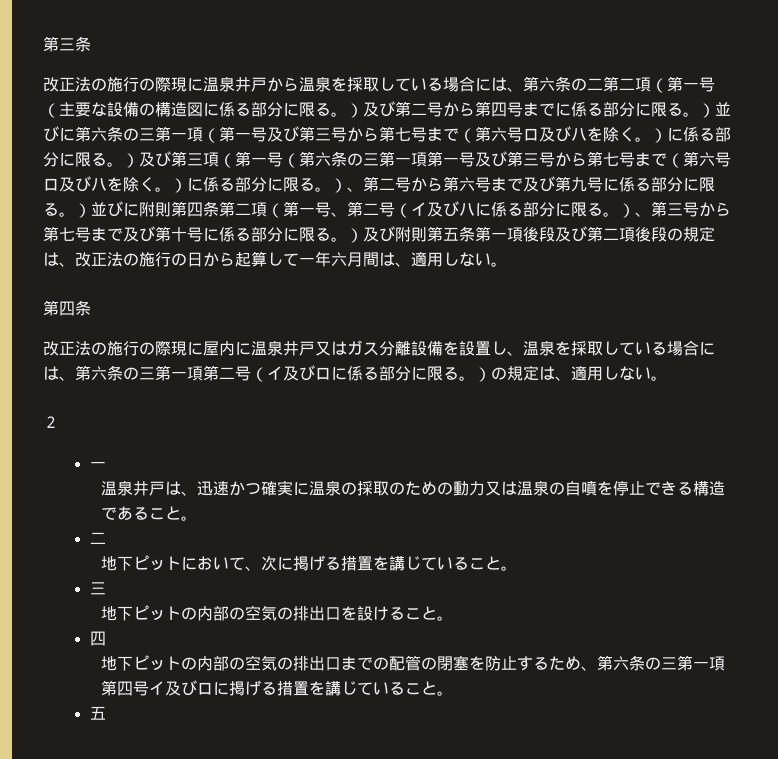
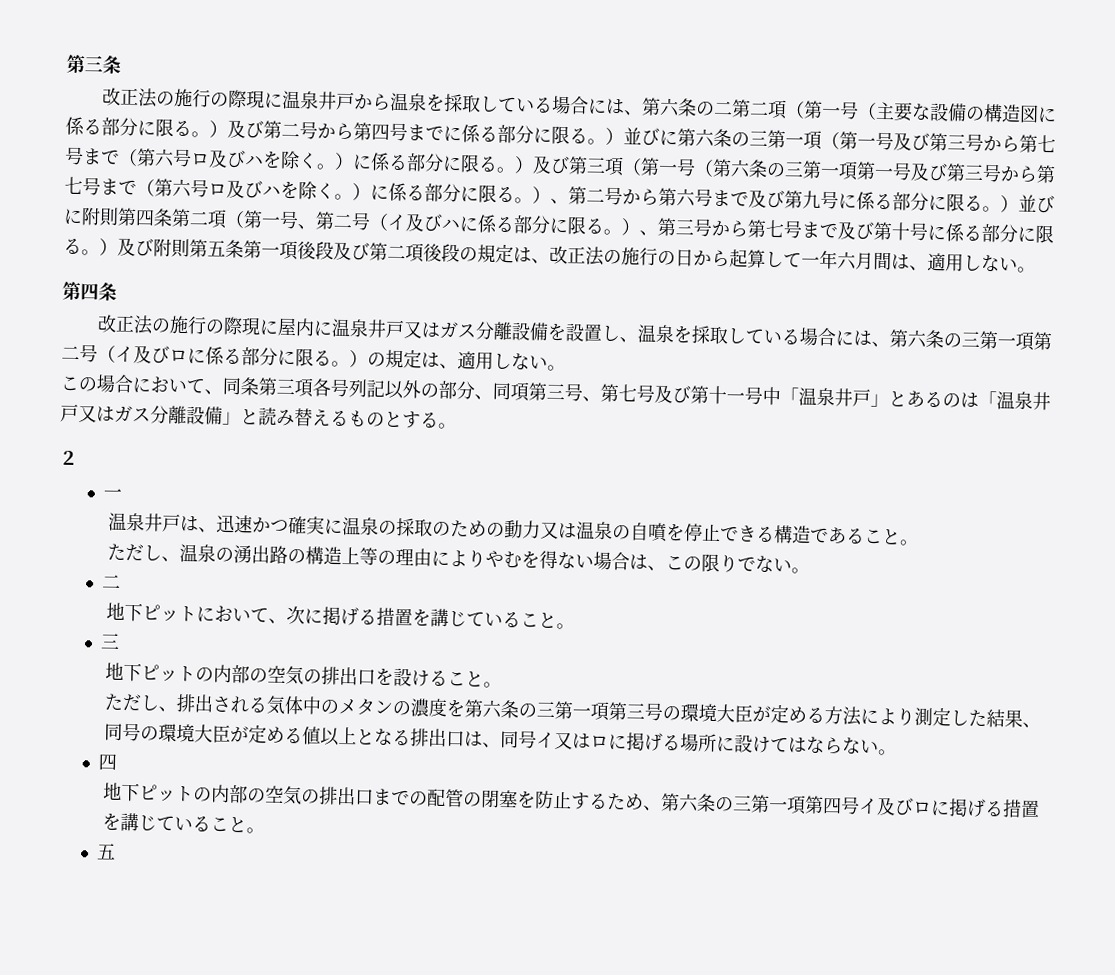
+ この場合において、同条第三項各号列記以外の部分、同項第三号、第七号及び第十一号中「温泉井戸」とあるのは「温泉井戸又はガス分離設備」と読み替えるものとする。
+ ただし、温泉の湧出路の構造上等の理由によりやむを得ない場合は、この限りでない。
+ ただし、排出される気体中のメタンの濃度を第六条の三第一項第三号の環境大臣が定める方法により測定した結果、同号の環境大臣が定める値以上となる排出口は、同号イ又はロに掲げる場所に設けてはならない。

